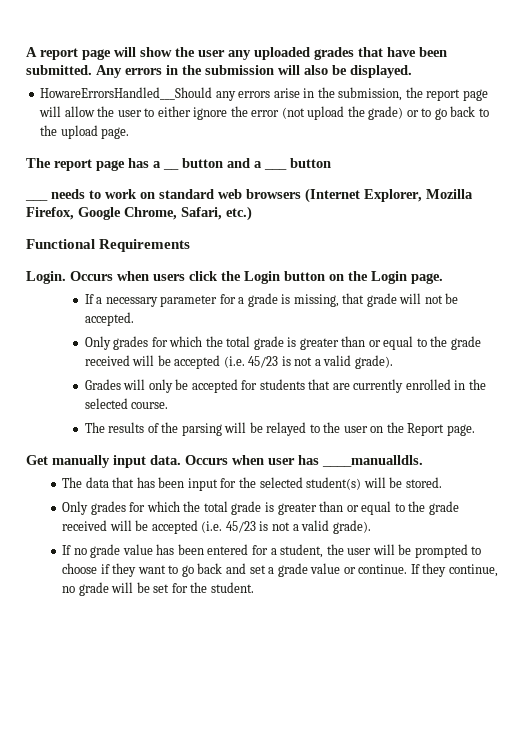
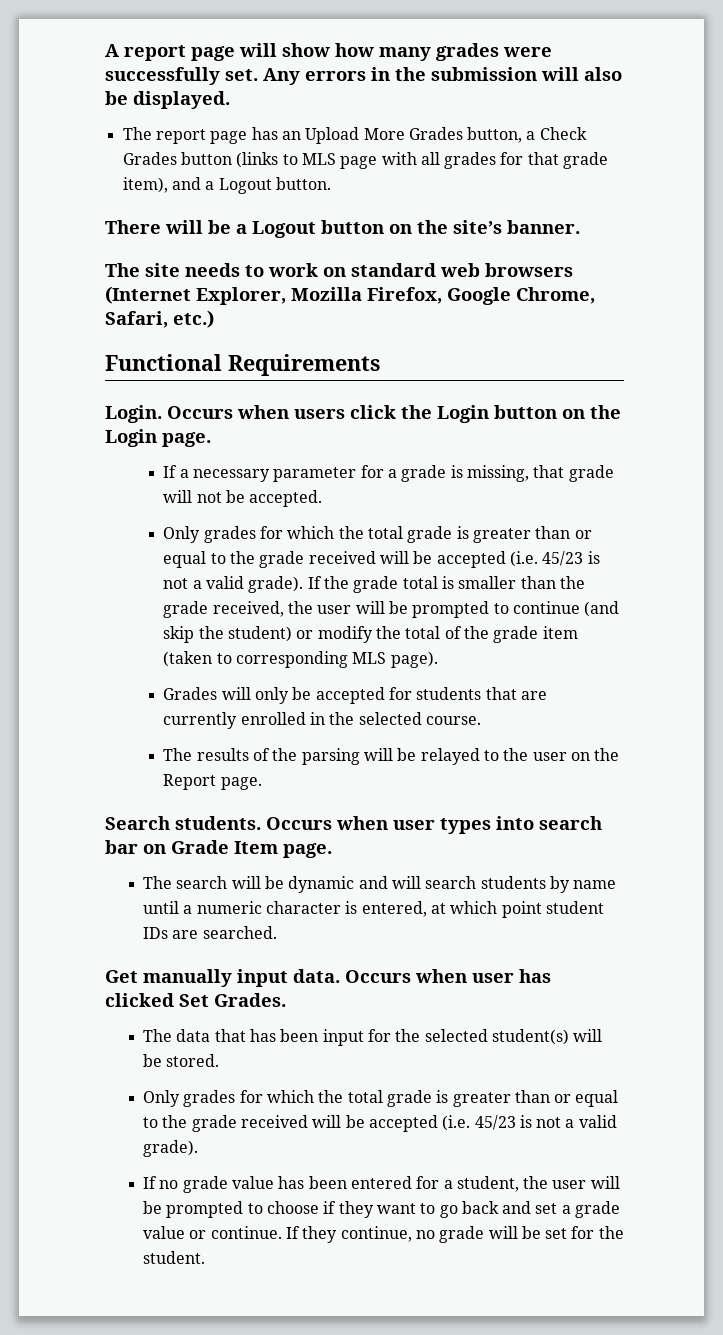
- A report page will show the user any uploaded grades that have been submitted.
+ A report page will show how many grades were successfully set.
- HowareErrorsHandled___Should any errors arise in the submission, the report page will allow the user to either ignore the error (not upload the grade) or to go back to the upload page.
- The report page has a __ button and a ___ button
- ___ needs to work on standard web browsers (Internet Explorer, Mozilla Firefox, Google Chrome, Safari, etc.)
+ The report page has an Upload More Grades button, a Check Grades button (links to MLS page with all grades for that grade item), and a Logout button.
+ There will be a Logout button on the site’s banner.
+ The site needs to work on standard web browsers (Internet Explorer, Mozilla Firefox, Google Chrome, Safari, etc.)
+ If the grade total is smaller than the grade received, the user will be prompted to continue (and skip the student) or modify the total of the grade item (taken to corresponding MLS page).
+ Search students. Occurs when user types into search bar on Grade Item page.
+ The search will be dynamic and will search students by name until a numeric character is entered, at which point student IDs are searched.
- Occurs when user has ____manualldls.
+ Occurs when user has clicked Set Grades.

